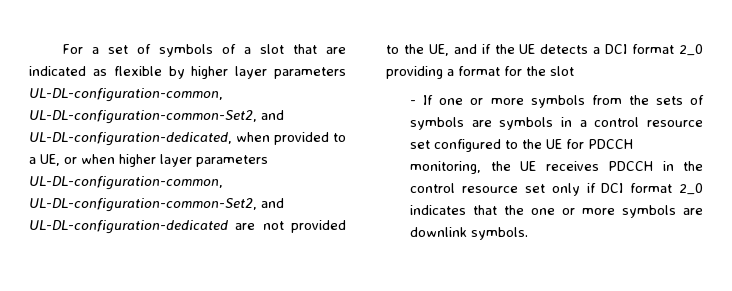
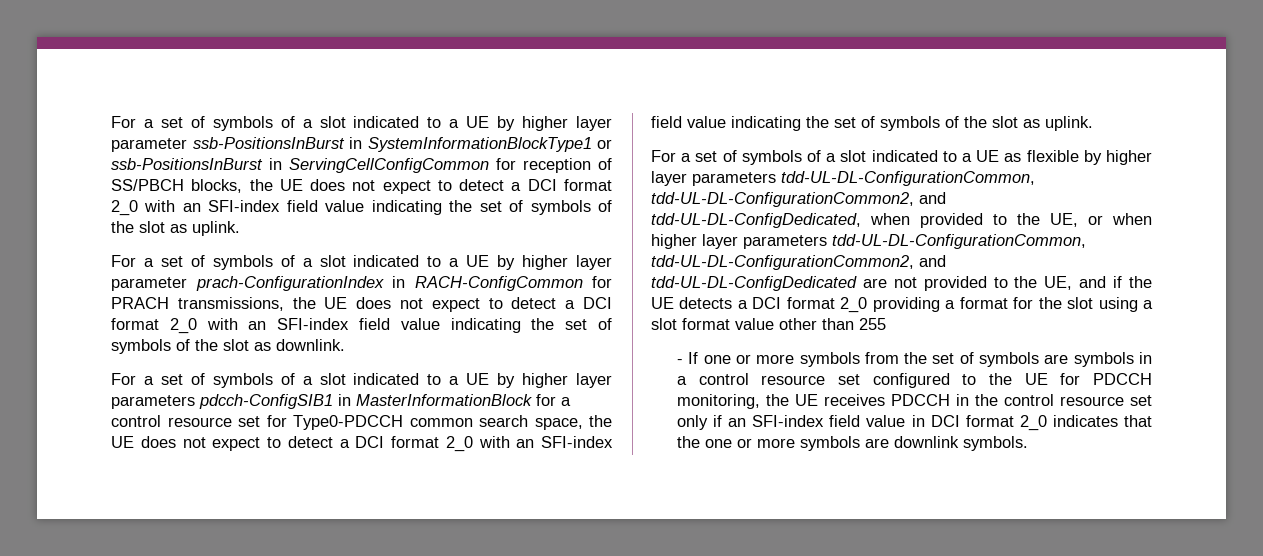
- For a set of symbols of a slot that are indicated as flexible by higher layer parameters UL-DL-configuration-common, UL-DL-configuration-common-Set2, and UL-DL-configuration-dedicated, when provided to a UE, or when higher layer parameters UL-DL-configuration-common, UL-DL-configuration-common-Set2, and UL-DL-configuration-dedicated are not provided to the UE, and if the UE detects a DCI format 2_0 providing a format for the slot
+ For a set of symbols of a slot indicated to a UE by higher layer parameter ssb-PositionsInBurst in SystemInformationBlockType1 or ssb-PositionsInBurst in ServingCellConfigCommon for reception of SS/PBCH blocks, the UE does not expect to detect a DCI format 2_0 with an SFI-index field value indicating the set of symbols of the slot as uplink.
+ For a set of symbols of a slot indicated to a UE by higher layer parameter prach-ConfigurationIndex in RACH-ConfigCommon for PRACH transmissions, the UE does not expect to detect a DCI format 2_0 with an SFI-index field value indicating the set of symbols of the slot as downlink.
+ For a set of symbols of a slot indicated to a UE by higher layer parameters pdcch-ConfigSIB1 in MasterInformationBlock for a control resource set for Type0-PDCCH common search space, the UE does not expect to detect a DCI format 2_0 with an SFI-index field value indicating the set of symbols of the slot as uplink.
+ For a set of symbols of a slot indicated to a UE as flexible by higher layer parameters tdd-UL-DL-ConfigurationCommon, tdd-UL-DL-ConfigurationCommon2, and tdd-UL-DL-ConfigDedicated, when provided to the UE, or when higher layer parameters tdd-UL-DL-ConfigurationCommon, tdd-UL-DL-ConfigurationCommon2, and tdd-UL-DL-ConfigDedicated are not provided to the UE, and if the UE detects a DCI format 2_0 providing a format for the slot using a slot format value other than 255
- - If one or more symbols from the sets of symbols are symbols in a control resource set configured to the UE for PDCCH monitoring, the UE receives PDCCH in the control resource set only if DCI format 2_0 indicates that the one or more symbols are downlink symbols.
+ - If one or more symbols from the set of symbols are symbols in a control resource set configured to the UE for PDCCH monitoring, the UE receives PDCCH in the control resource set only if an SFI-index field value in DCI format 2_0 indicates that the one or more symbols are downlink symbols.

